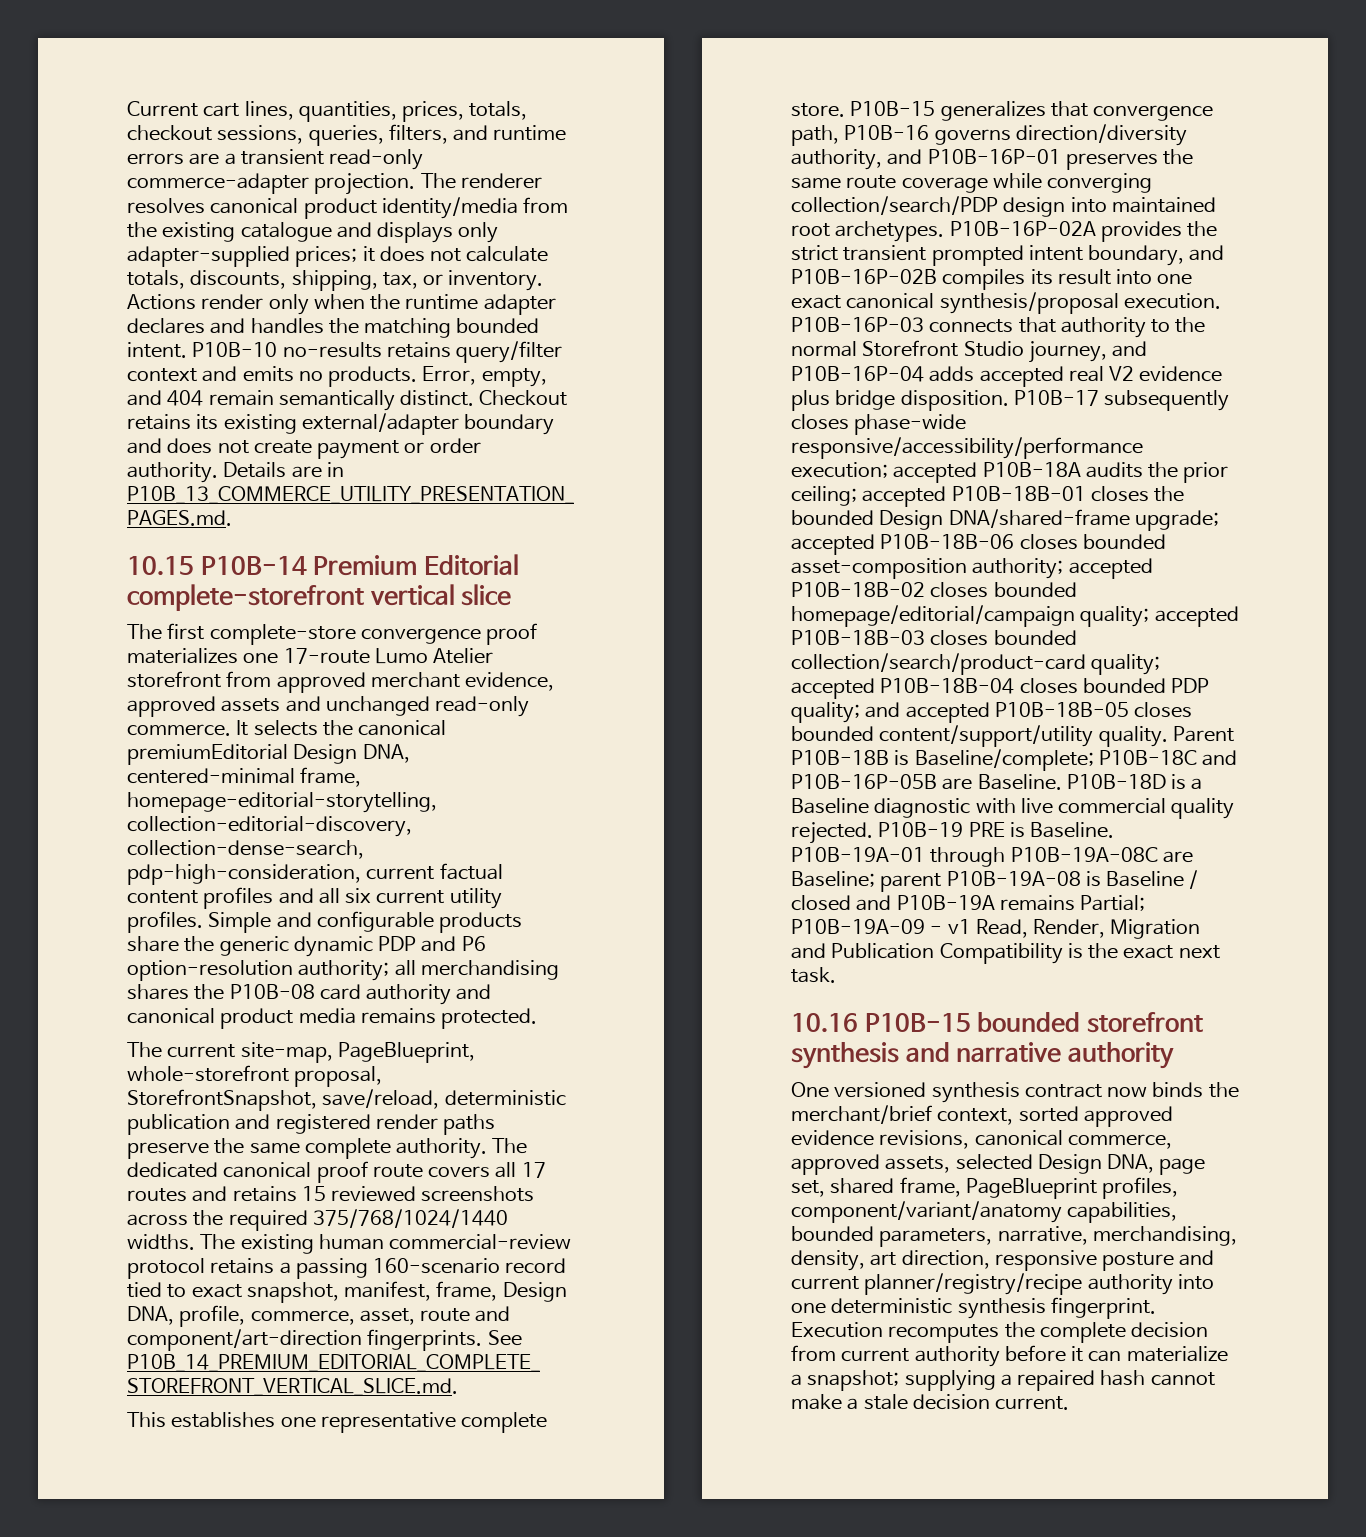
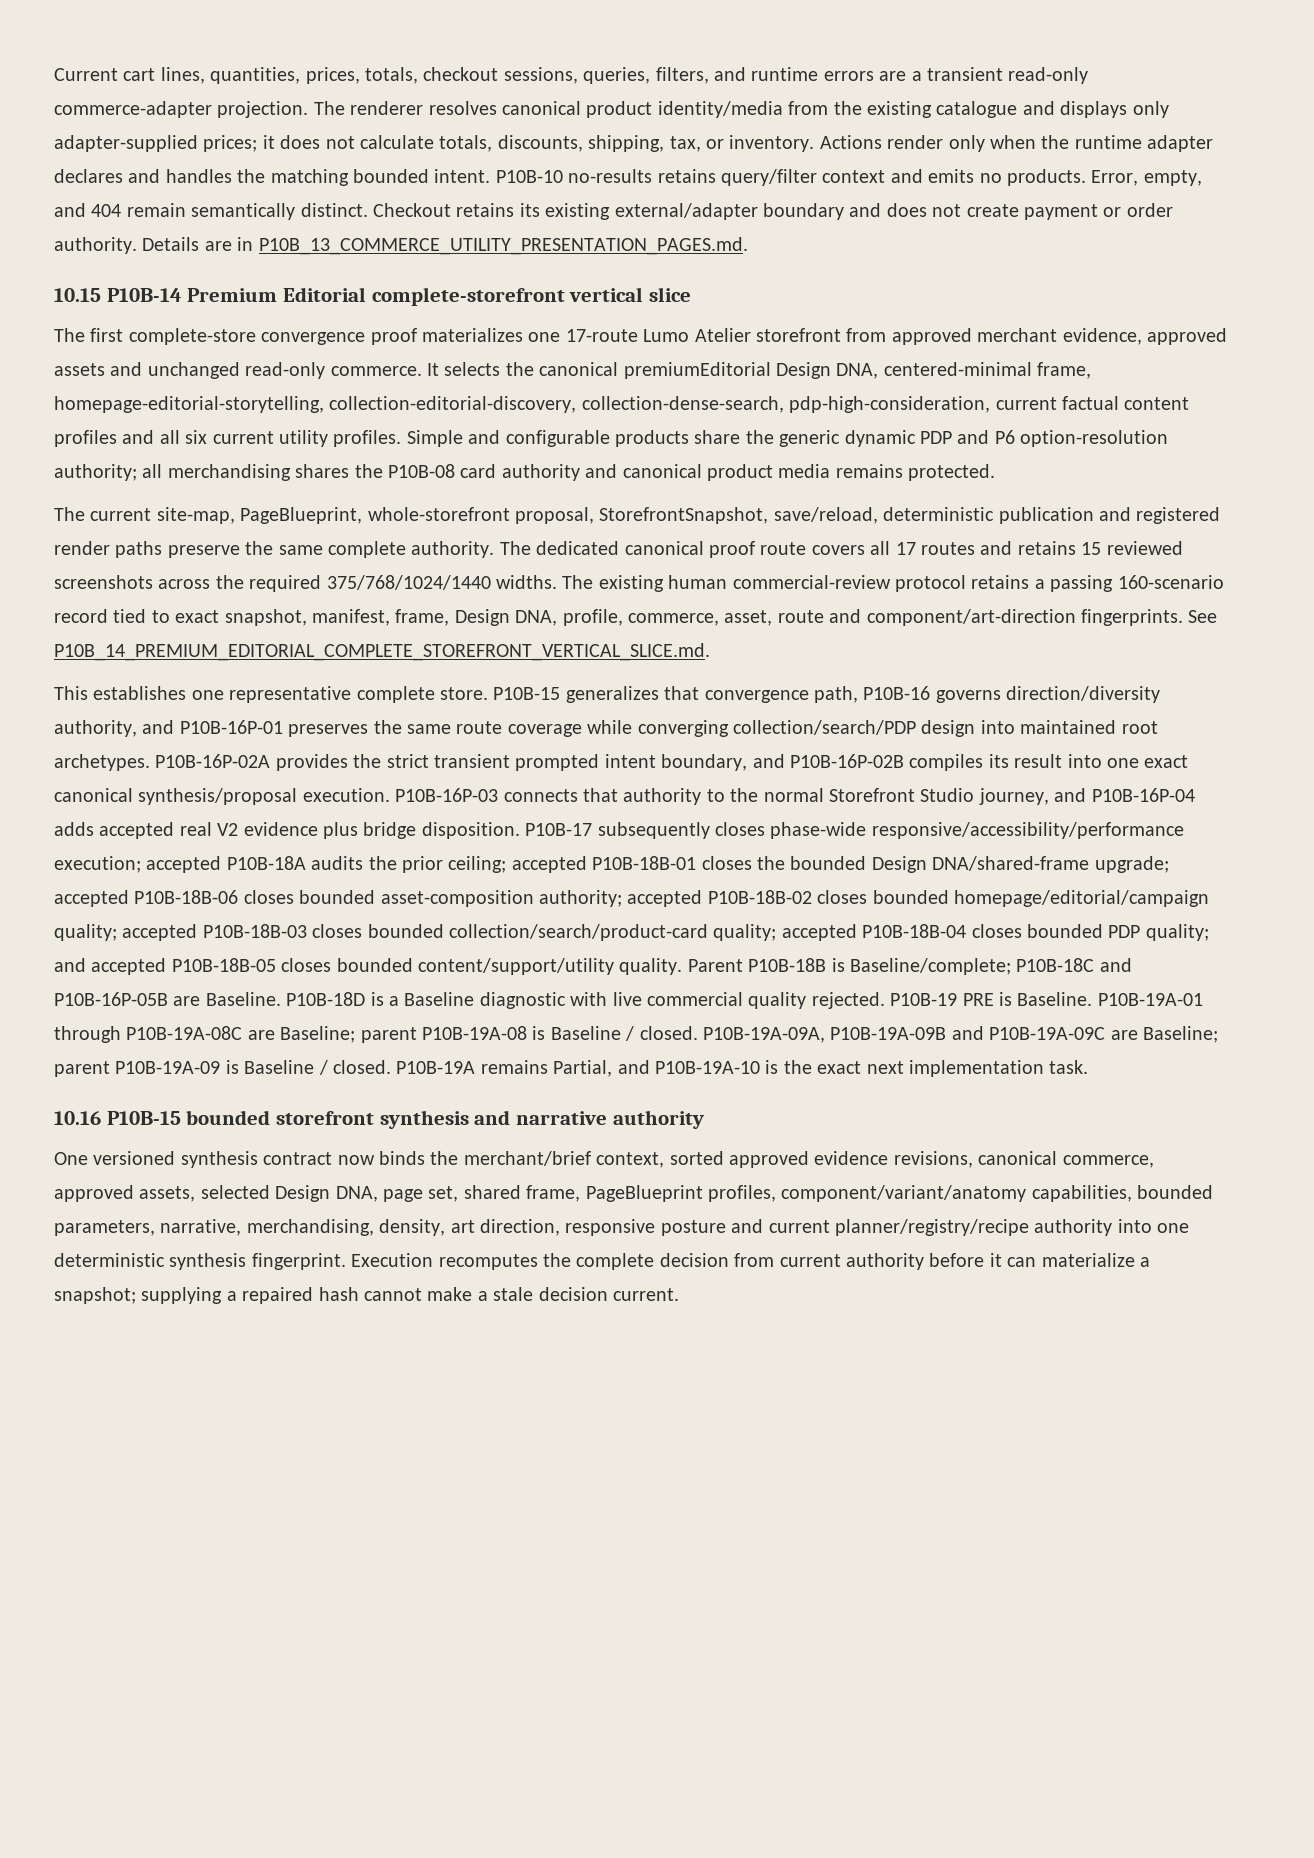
- P10B-19A-01 through P10B-19A-08C are Baseline; parent P10B-19A-08 is Baseline / closed and P10B-19A remains Partial; P10B-19A-09 - v1 Read, Render, Migration and Publication Compatibility is the exact next task.
+ P10B-19A-01 through P10B-19A-08C are Baseline; parent P10B-19A-08 is Baseline / closed. P10B-19A-09A, P10B-19A-09B and P10B-19A-09C are Baseline; parent P10B-19A-09 is Baseline / closed. P10B-19A remains Partial, and P10B-19A-10 is the exact next implementation task.

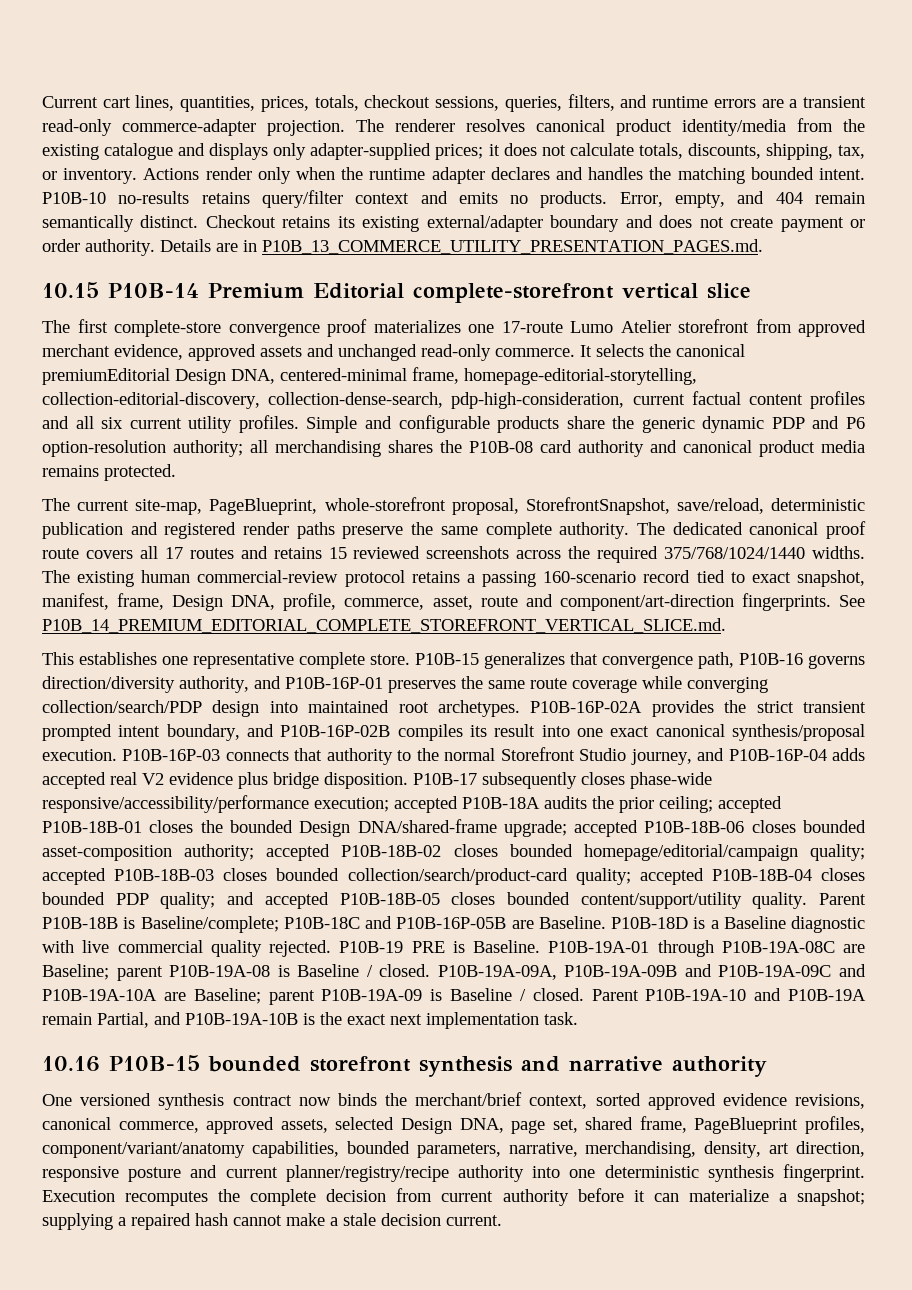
- P10B-19A-09A, P10B-19A-09B and P10B-19A-09C are Baseline; parent P10B-19A-09 is Baseline / closed.
+ P10B-19A-09A, P10B-19A-09B and P10B-19A-09C and P10B-19A-10A are Baseline; parent P10B-19A-09 is Baseline / closed.
- P10B-19A remains Partial, and P10B-19A-10 is the exact next implementation task.
+ Parent P10B-19A-10 and P10B-19A remain Partial, and P10B-19A-10B is the exact next implementation task.

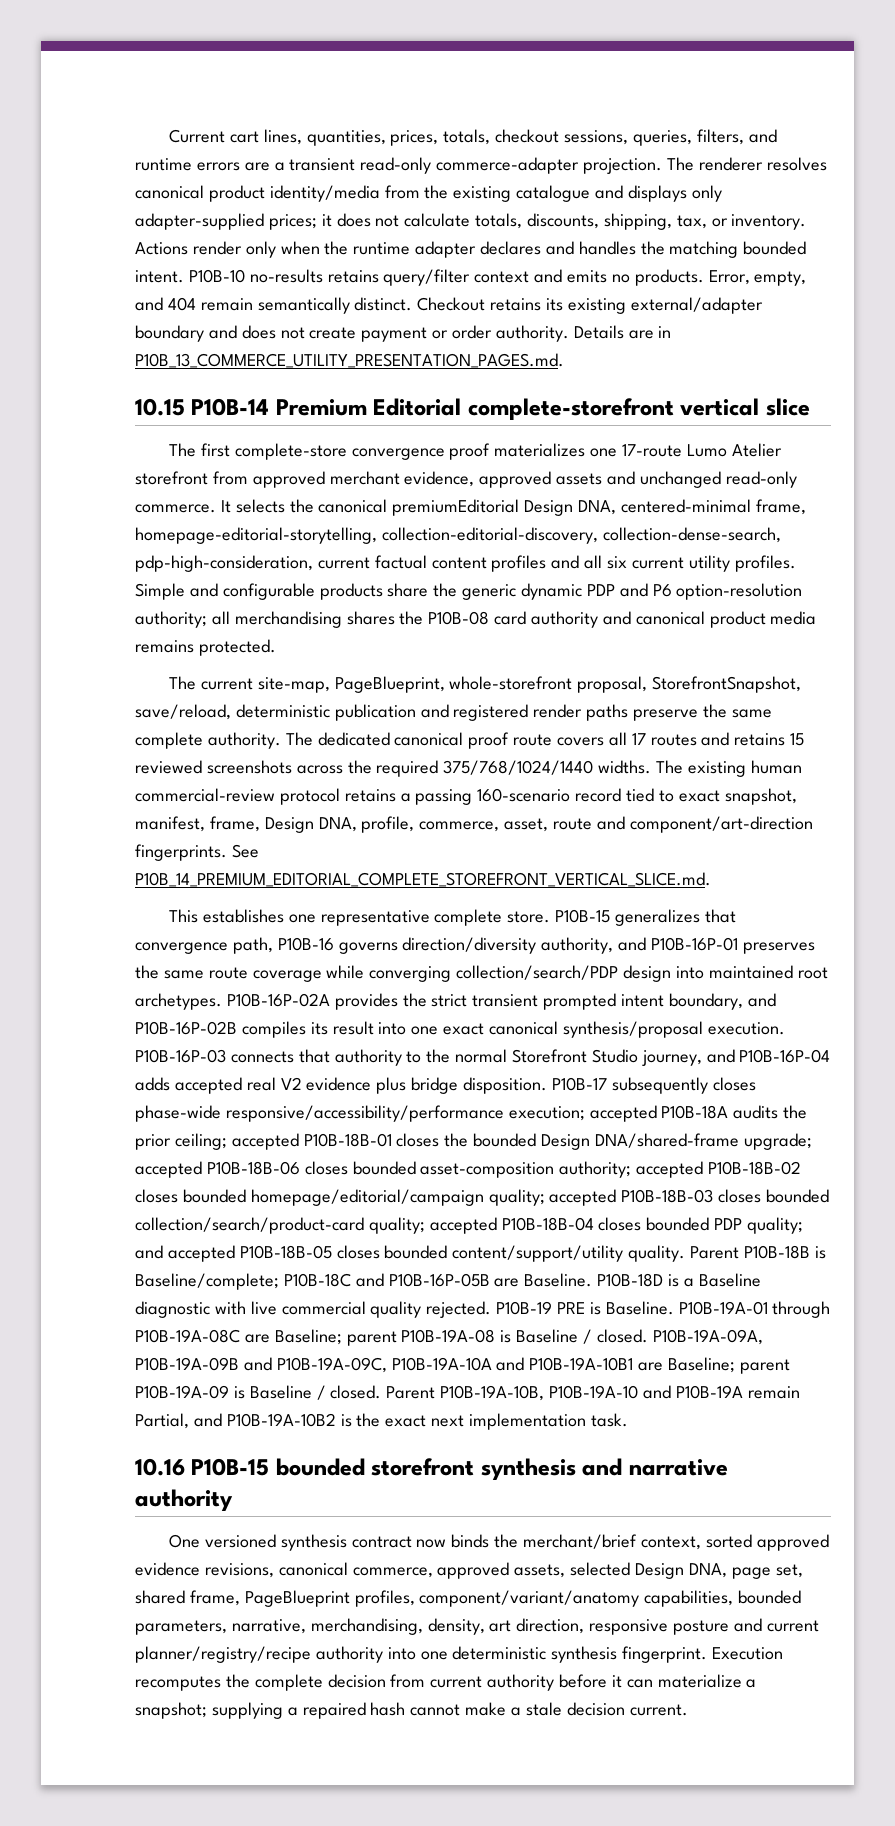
- P10B-19A-09A, P10B-19A-09B and P10B-19A-09C and P10B-19A-10A are Baseline; parent P10B-19A-09 is Baseline / closed.
+ P10B-19A-09A, P10B-19A-09B and P10B-19A-09C, P10B-19A-10A and P10B-19A-10B1 are Baseline; parent P10B-19A-09 is Baseline / closed.
- Parent P10B-19A-10 and P10B-19A remain Partial, and P10B-19A-10B is the exact next implementation task.
+ Parent P10B-19A-10B, P10B-19A-10 and P10B-19A remain Partial, and P10B-19A-10B2 is the exact next implementation task.

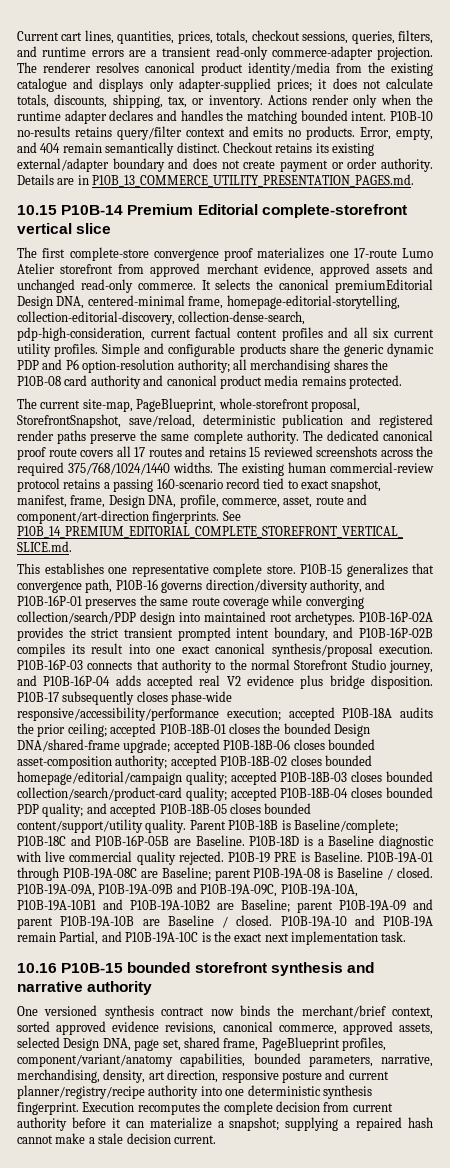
- P10B-19A-09A, P10B-19A-09B and P10B-19A-09C, P10B-19A-10A and P10B-19A-10B1 are Baseline; parent P10B-19A-09 is Baseline / closed. Parent P10B-19A-10B, P10B-19A-10 and P10B-19A remain Partial, and P10B-19A-10B2 is the exact next implementation task.
+ P10B-19A-09A, P10B-19A-09B and P10B-19A-09C, P10B-19A-10A, P10B-19A-10B1 and P10B-19A-10B2 are Baseline; parent P10B-19A-09 and parent P10B-19A-10B are Baseline / closed. P10B-19A-10 and P10B-19A remain Partial, and P10B-19A-10C is the exact next implementation task.

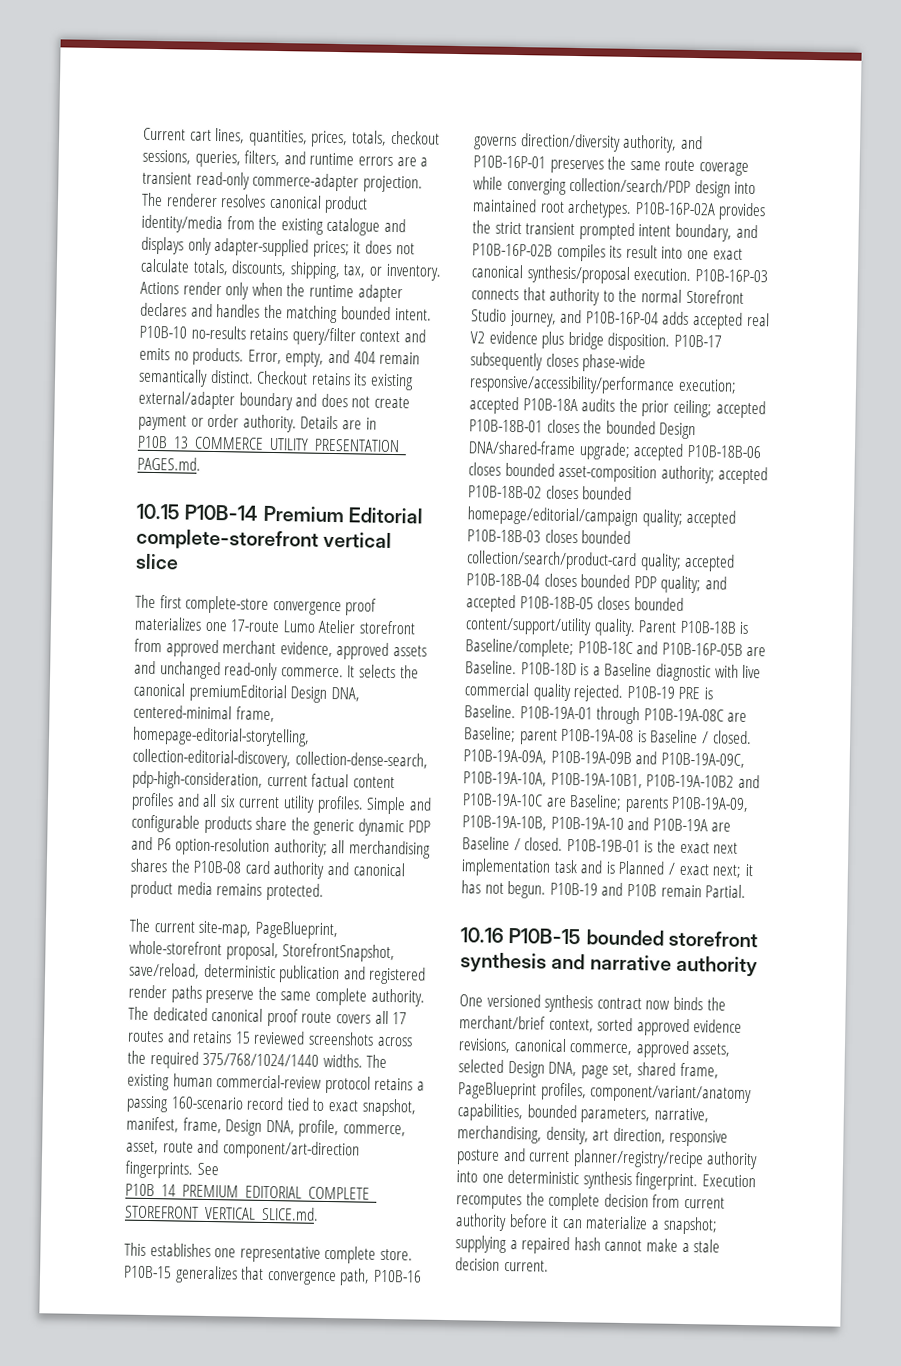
- P10B-19A-09A, P10B-19A-09B and P10B-19A-09C, P10B-19A-10A, P10B-19A-10B1 and P10B-19A-10B2 are Baseline; parent P10B-19A-09 and parent P10B-19A-10B are Baseline / closed. P10B-19A-10 and P10B-19A remain Partial, and P10B-19A-10C is the exact next implementation task.
+ P10B-19A-09A, P10B-19A-09B and P10B-19A-09C, P10B-19A-10A, P10B-19A-10B1, P10B-19A-10B2 and P10B-19A-10C are Baseline; parents P10B-19A-09, P10B-19A-10B, P10B-19A-10 and P10B-19A are Baseline / closed. P10B-19B-01 is the exact next implementation task and is Planned / exact next; it has not begun. P10B-19 and P10B remain Partial.

